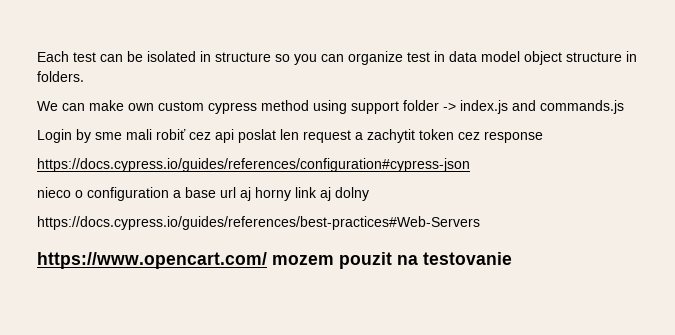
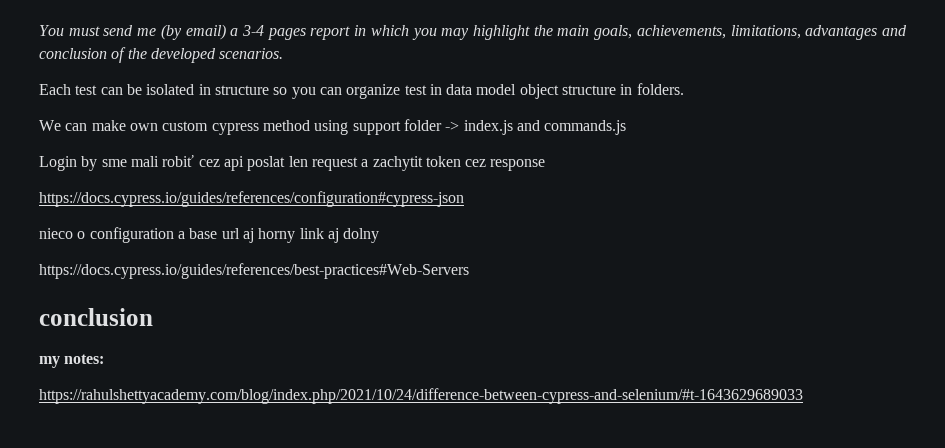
+ You must send me (by email) a 3-4 pages report in which you may highlight the main goals, achievements, limitations, advantages and conclusion of the developed scenarios.
  https://docs.cypress.io/guides/references/best-practices#Web-Servers
- https://www.opencart.com/ mozem pouzit na testovanie
+ conclusion
+ my notes:
+ https://rahulshettyacademy.com/blog/index.php/2021/10/24/difference-between-cypress-and-selenium/#t-1643629689033

